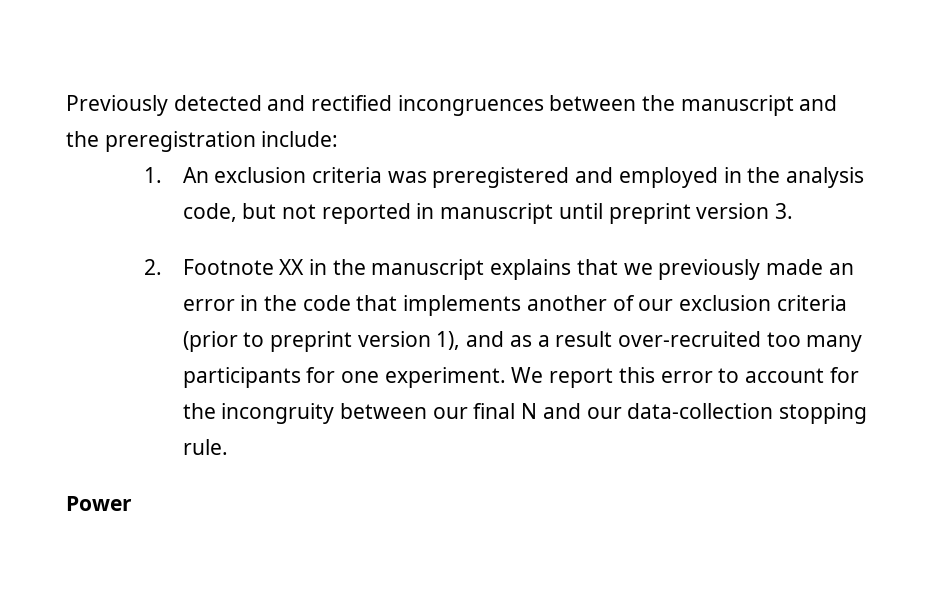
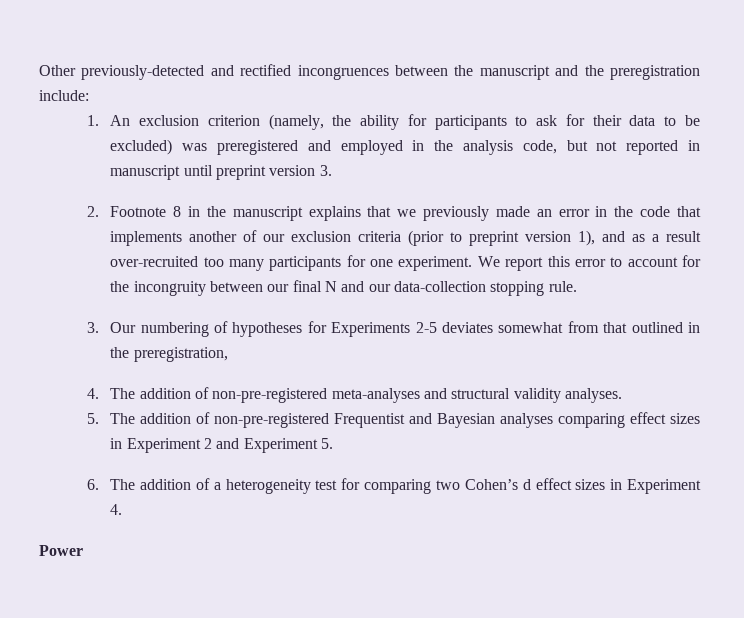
- Previously detected and rectified incongruences between the manuscript and the preregistration include:
+ Other previously-detected and rectified incongruences between the manuscript and the preregistration include:
- 1. An exclusion criteria was preregistered and employed in the analysis code, but not reported in manuscript until preprint version 3.
+ 1. An exclusion criterion (namely, the ability for participants to ask for their data to be excluded) was preregistered and employed in the analysis code, but not reported in manuscript until preprint version 3.
- 2. Footnote XX in the manuscript explains that we previously made an error in the code that implements another of our exclusion criteria (prior to preprint version 1), and as a result over-recruited too many participants for one experiment.
+ 2. Footnote 8 in the manuscript explains that we previously made an error in the code that implements another of our exclusion criteria (prior to preprint version 1), and as a result over-recruited too many participants for one experiment.
+ 3. Our numbering of hypotheses for Experiments 2-5 deviates somewhat from that outlined in the preregistration,
+ 4. The addition of non-pre-registered meta-analyses and structural validity analyses.
+ 5. The addition of non-pre-registered Frequentist and Bayesian analyses comparing effect sizes in Experiment 2 and Experiment 5.
+ 6. The addition of a heterogeneity test for comparing two Cohen’s d effect sizes in Experiment 4.

